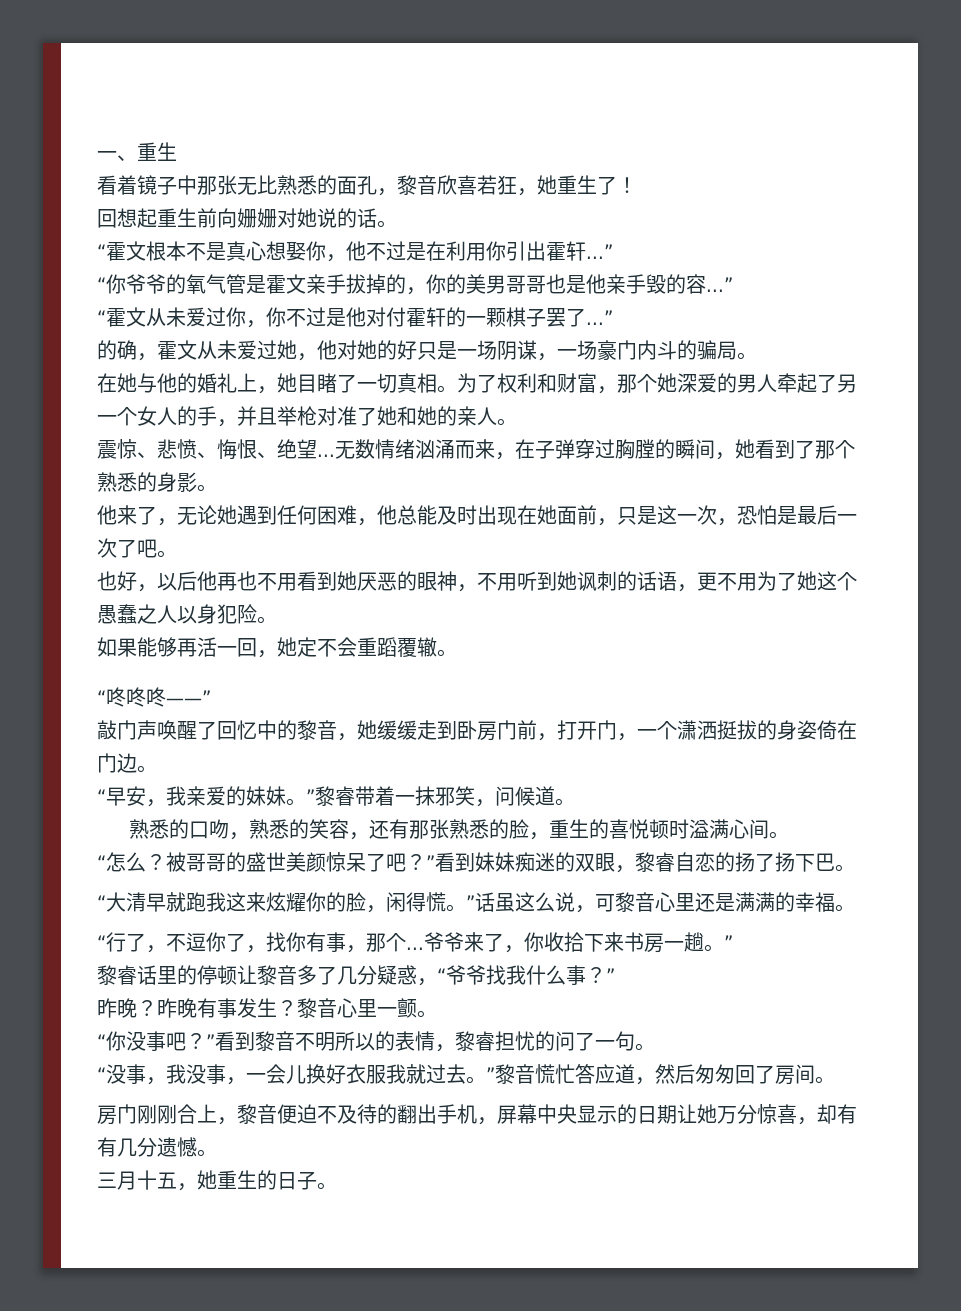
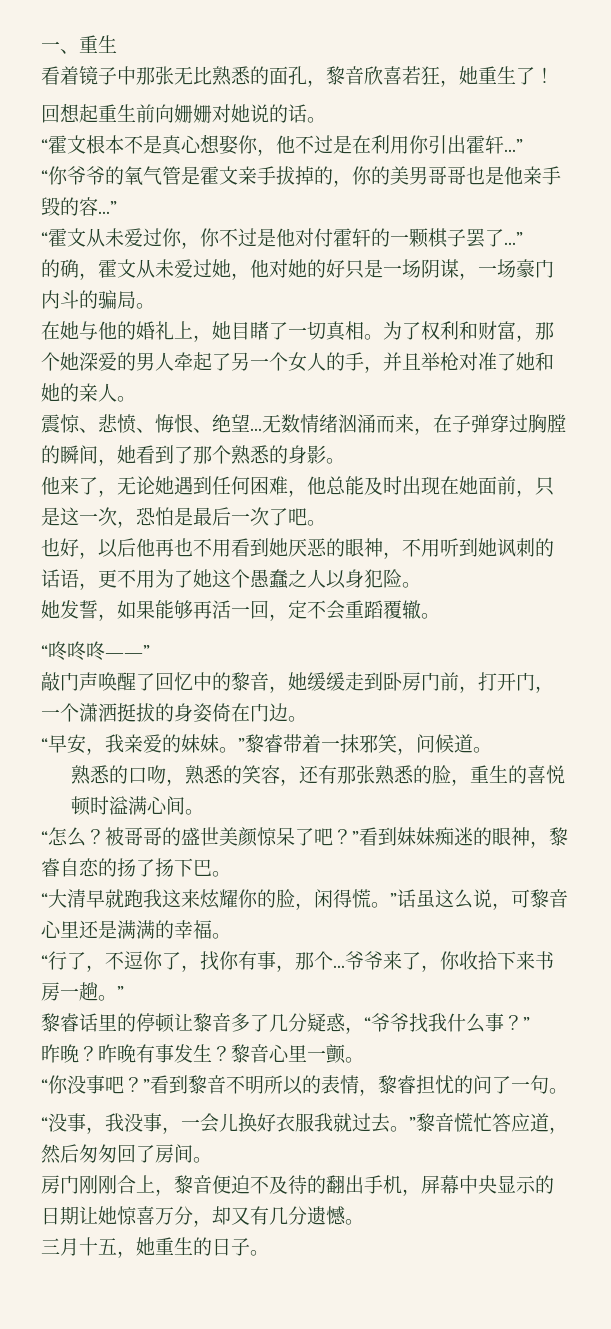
- 如果能够再活一回，她定不会重蹈覆辙。
+ 她发誓，如果能够再活一回，定不会重蹈覆辙。
- 被哥哥的盛世美颜惊呆了吧？”看到妹妹痴迷的双眼，黎睿自恋的扬了扬下巴。
+ 被哥哥的盛世美颜惊呆了吧？”看到妹妹痴迷的眼神，黎睿自恋的扬了扬下巴。
- 房门刚刚合上，黎音便迫不及待的翻出手机，屏幕中央显示的日期让她万分惊喜，却有有几分遗憾。
+ 房门刚刚合上，黎音便迫不及待的翻出手机，屏幕中央显示的日期让她惊喜万分，却又有几分遗憾。

